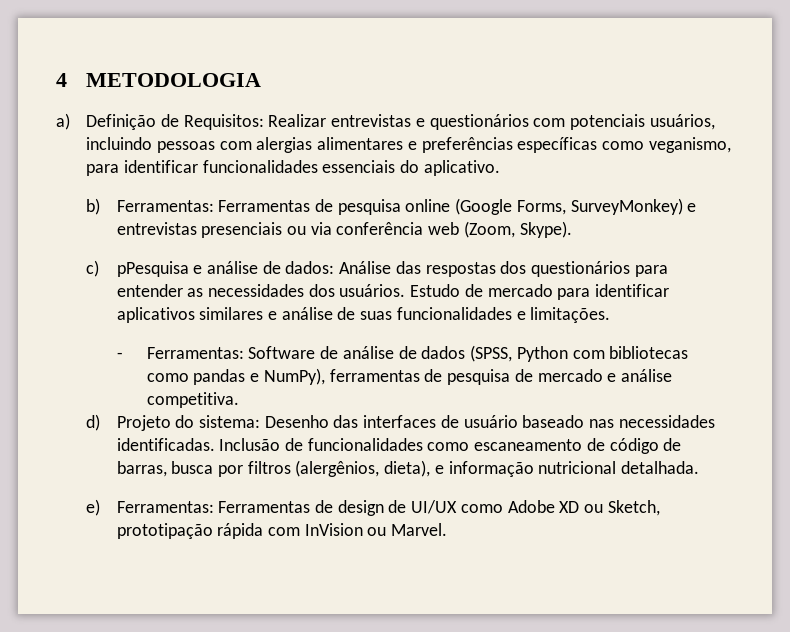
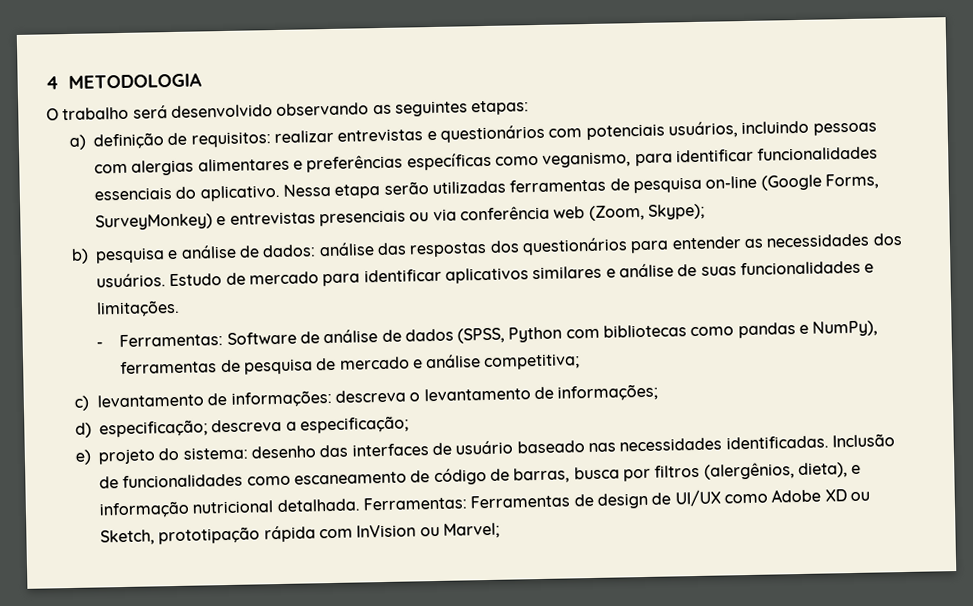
- a) Definição de Requisitos: Realizar entrevistas e questionários com potenciais usuários, incluindo pessoas com alergias alimentares e preferências específicas como veganismo, para identificar funcionalidades essenciais do aplicativo.
- b) Ferramentas: Ferramentas de pesquisa online (Google Forms, SurveyMonkey) e entrevistas presenciais ou via conferência web (Zoom, Skype).
- c) pPesquisa e análise de dados: Análise das respostas dos questionários para entender as necessidades dos usuários.
+ O trabalho será desenvolvido observando as seguintes etapas:
+ a) definição de requisitos: realizar entrevistas e questionários com potenciais usuários, incluindo pessoas com alergias alimentares e preferências específicas como veganismo, para identificar funcionalidades essenciais do aplicativo. Nessa etapa serão utilizadas ferramentas de pesquisa on-line (Google Forms, SurveyMonkey) e entrevistas presenciais ou via conferência web (Zoom, Skype);
+ b) pesquisa e análise de dados: análise das respostas dos questionários para entender as necessidades dos usuários.
- - Ferramentas: Software de análise de dados (SPSS, Python com bibliotecas como pandas e NumPy), ferramentas de pesquisa de mercado e análise competitiva.
- d) Projeto do sistema: Desenho das interfaces de usuário baseado nas necessidades identificadas.
+ - Ferramentas: Software de análise de dados (SPSS, Python com bibliotecas como pandas e NumPy), ferramentas de pesquisa de mercado e análise competitiva;
+ c) levantamento de informações: descreva o levantamento de informações;
+ d) especificação; descreva a especificação;
+ e) projeto do sistema: desenho das interfaces de usuário baseado nas necessidades identificadas.
- Inclusão de funcionalidades como escaneamento de código de barras, busca por filtros (alergênios, dieta), e informação nutricional detalhada.
- e) Ferramentas: Ferramentas de design de UI/UX como Adobe XD ou Sketch, prototipação rápida com InVision ou Marvel.
+ Inclusão de funcionalidades como escaneamento de código de barras, busca por filtros (alergênios, dieta), e informação nutricional detalhada. Ferramentas: Ferramentas de design de UI/UX como Adobe XD ou Sketch, prototipação rápida com InVision ou Marvel;

